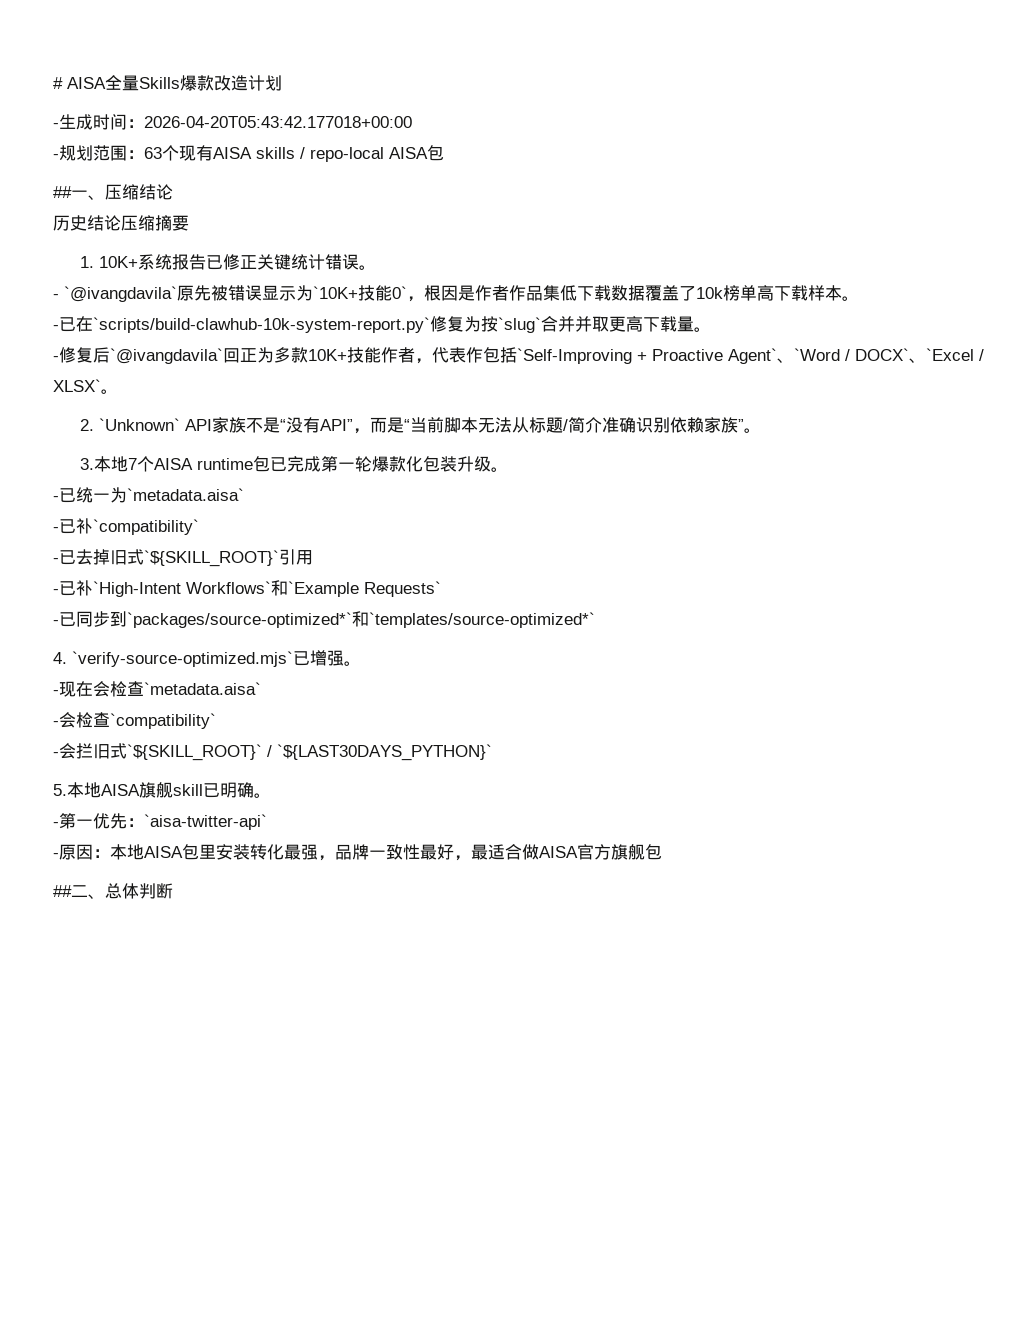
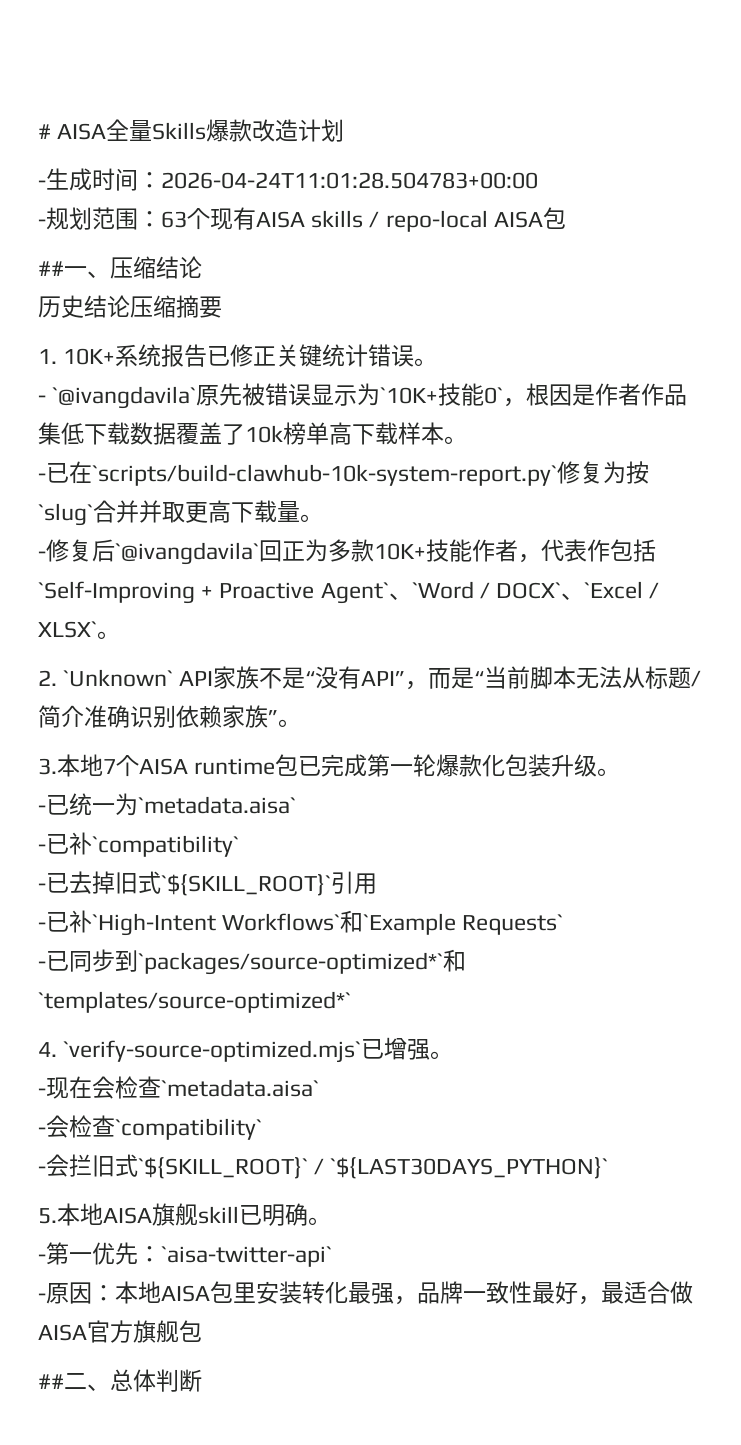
- -生成时间：2026-04-20T05:43:42.177018+00:00
+ -生成时间：2026-04-24T11:01:28.504783+00:00

